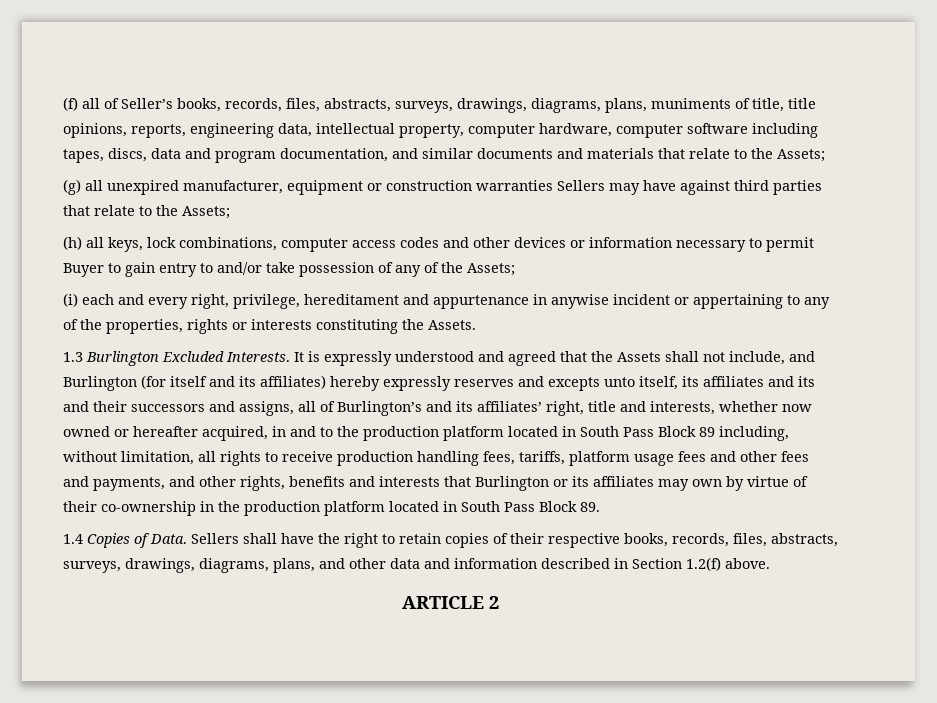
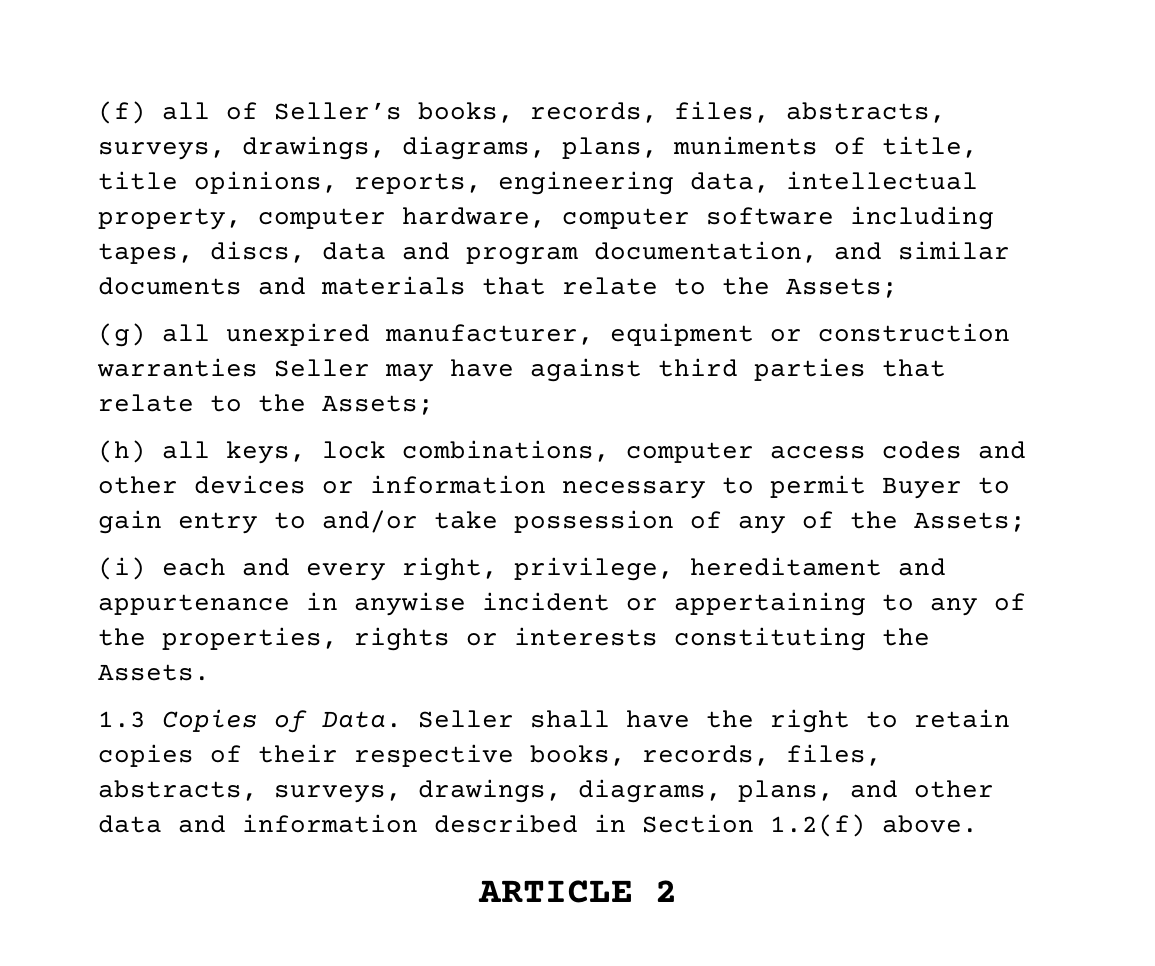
- (g) all unexpired manufacturer, equipment or construction warranties Sellers may have against third parties that relate to the Assets;
+ (g) all unexpired manufacturer, equipment or construction warranties Seller may have against third parties that relate to the Assets;
- 1.3 Burlington Excluded Interests. It is expressly understood and agreed that the Assets shall not include, and Burlington (for itself and its affiliates) hereby expressly reserves and excepts unto itself, its affiliates and its and their successors and assigns, all of Burlington’s and its affiliates’ right, title and interests, whether now owned or hereafter acquired, in and to the production platform located in South Pass Block 89 including, without limitation, all rights to receive production handling fees, tariffs, platform usage fees and other fees and payments, and other rights, benefits and interests that Burlington or its affiliates may own by virtue of their co-ownership in the production platform located in South Pass Block 89.
- 1.4 Copies of Data.
+ 1.3 Copies of Data.
- Sellers shall have the right to retain copies of their respective books, records, files, abstracts, surveys, drawings, diagrams, plans, and other data and information described in Section 1.2(f) above.
+ Seller shall have the right to retain copies of their respective books, records, files, abstracts, surveys, drawings, diagrams, plans, and other data and information described in Section 1.2(f) above.

